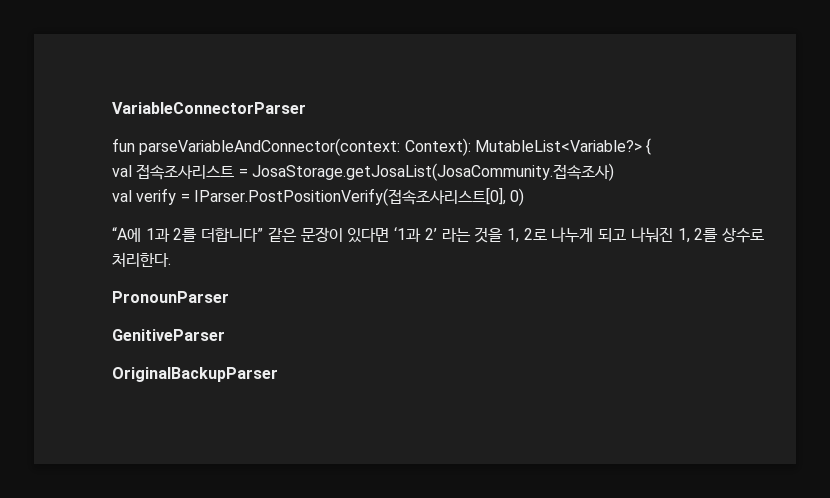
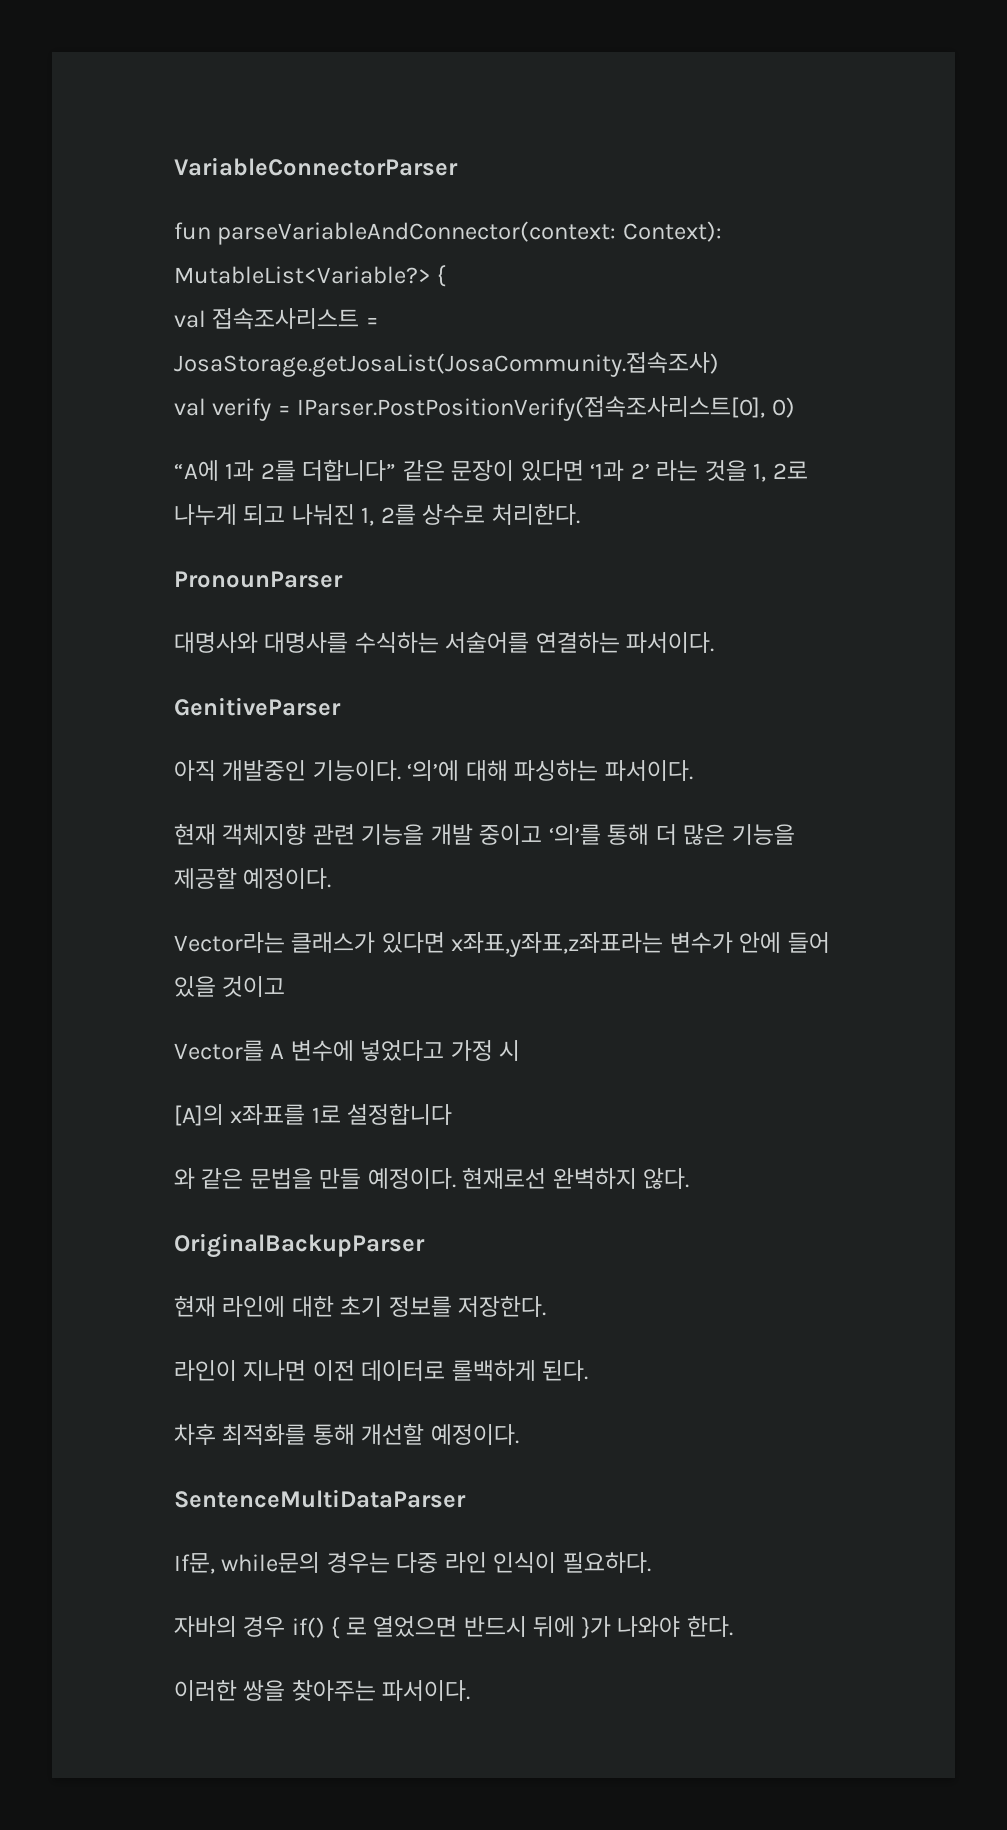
+ 대명사와 대명사를 수식하는 서술어를 연결하는 파서이다.
  GenitiveParser
+ 아직 개발중인 기능이다. ‘의’에 대해 파싱하는 파서이다.
+ 현재 객체지향 관련 기능을 개발 중이고 ‘의’를 통해 더 많은 기능을 제공할 예정이다.
+ Vector라는 클래스가 있다면 x좌표,y좌표,z좌표라는 변수가 안에 들어 있을 것이고
+ Vector를 A 변수에 넣었다고 가정 시
+ [A]의 x좌표를 1로 설정합니다
+ 와 같은 문법을 만들 예정이다. 현재로선 완벽하지 않다.
  OriginalBackupParser
+ 현재 라인에 대한 초기 정보를 저장한다.
+ 라인이 지나면 이전 데이터로 롤백하게 된다.
+ 차후 최적화를 통해 개선할 예정이다.
+ SentenceMultiDataParser
+ If문, while문의 경우는 다중 라인 인식이 필요하다.
+ 자바의 경우 if() { 로 열었으면 반드시 뒤에 }가 나와야 한다.
+ 이러한 쌍을 찾아주는 파서이다.

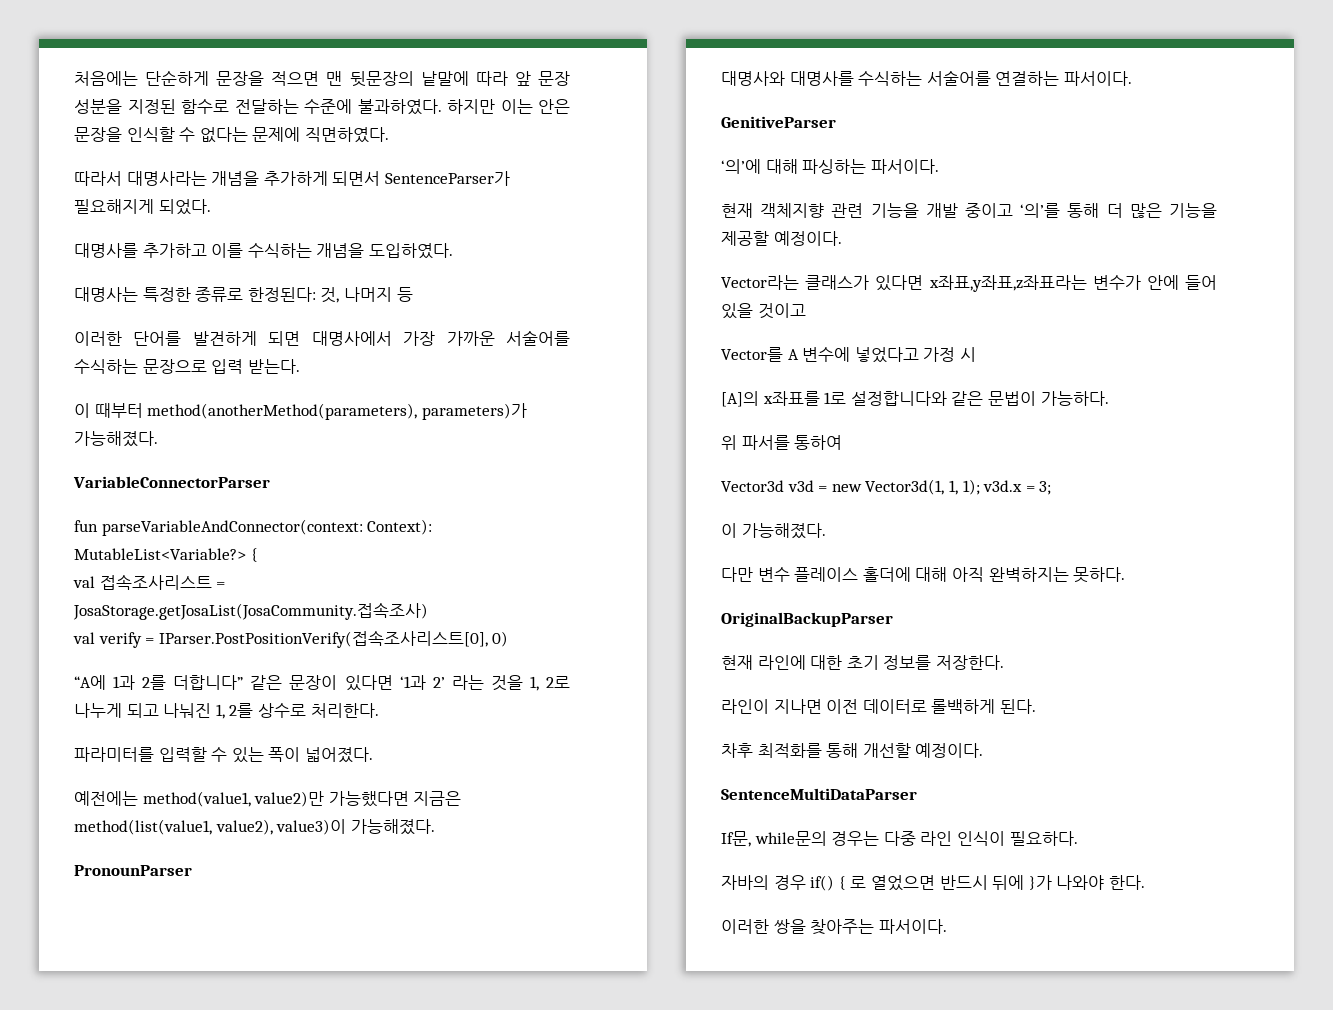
+ 처음에는 단순하게 문장을 적으면 맨 뒷문장의 낱말에 따라 앞 문장 성분을 지정된 함수로 전달하는 수준에 불과하였다. 하지만 이는 안은 문장을 인식할 수 없다는 문제에 직면하였다.
+ 따라서 대명사라는 개념을 추가하게 되면서 SentenceParser가 필요해지게 되었다.
+ 대명사를 추가하고 이를 수식하는 개념을 도입하였다.
+ 대명사는 특정한 종류로 한정된다: 것, 나머지 등
+ 이러한 단어를 발견하게 되면 대명사에서 가장 가까운 서술어를 수식하는 문장으로 입력 받는다.
+ 이 때부터 method(anotherMethod(parameters), parameters)가 가능해졌다.
+ 파라미터를 입력할 수 있는 폭이 넓어졌다.
+ 예전에는 method(value1, value2)만 가능했다면 지금은 method(list(value1, value2), value3)이 가능해졌다.
- 아직 개발중인 기능이다.
- [A]의 x좌표를 1로 설정합니다
- 와 같은 문법을 만들 예정이다. 현재로선 완벽하지 않다.
+ [A]의 x좌표를 1로 설정합니다와 같은 문법이 가능하다.
+ 위 파서를 통하여
+ Vector3d v3d = new Vector3d(1, 1, 1); v3d.x = 3;
+ 이 가능해졌다.
+ 다만 변수 플레이스 홀더에 대해 아직 완벽하지는 못하다.

